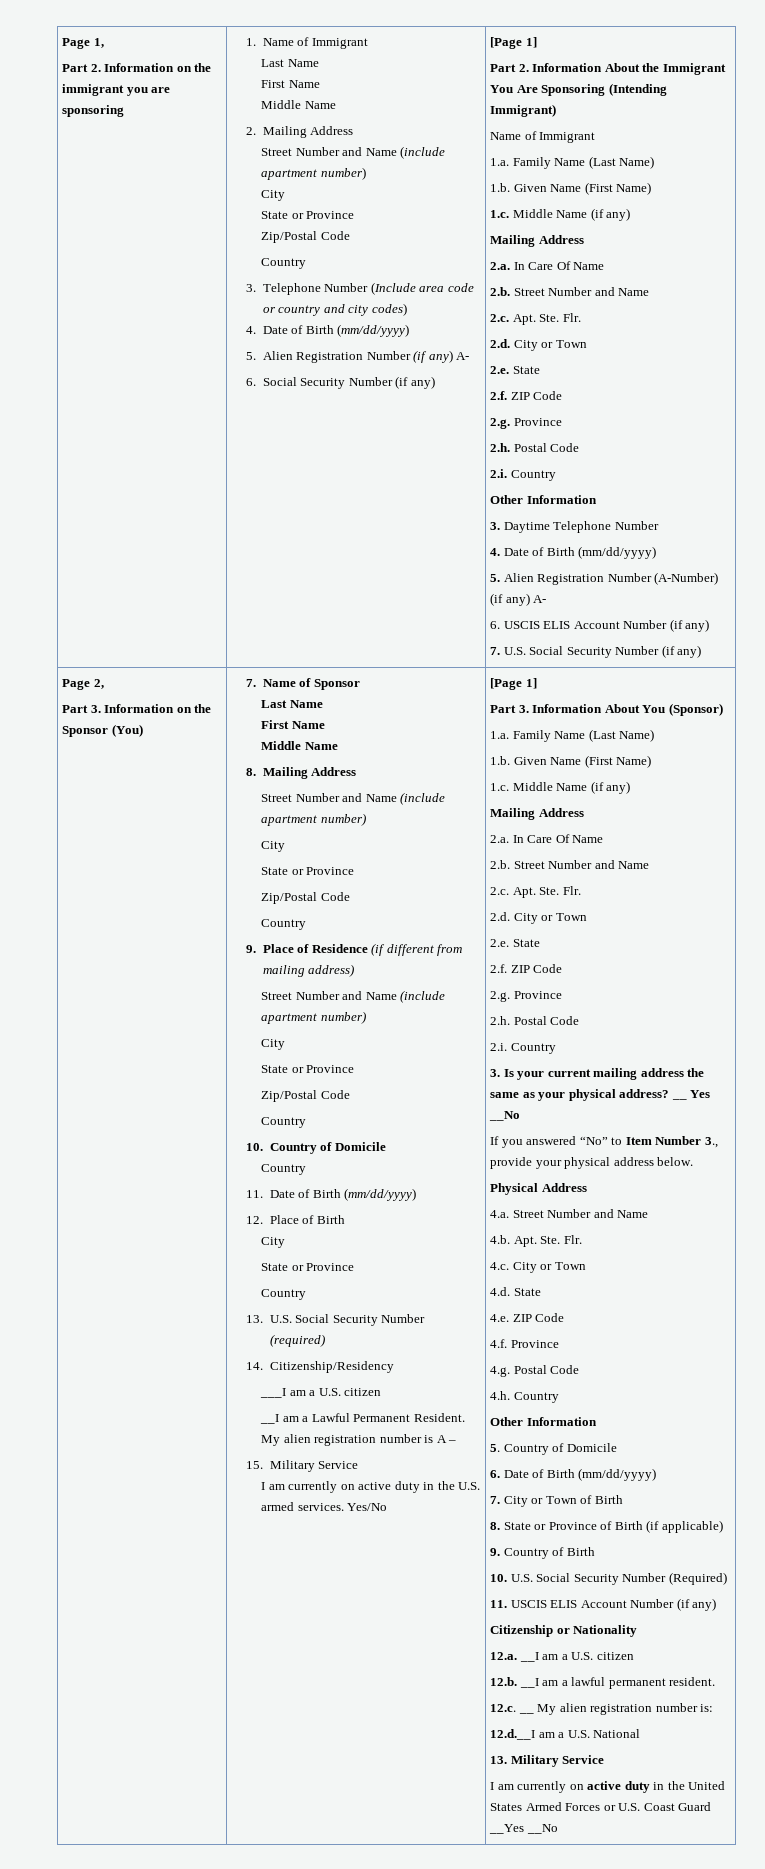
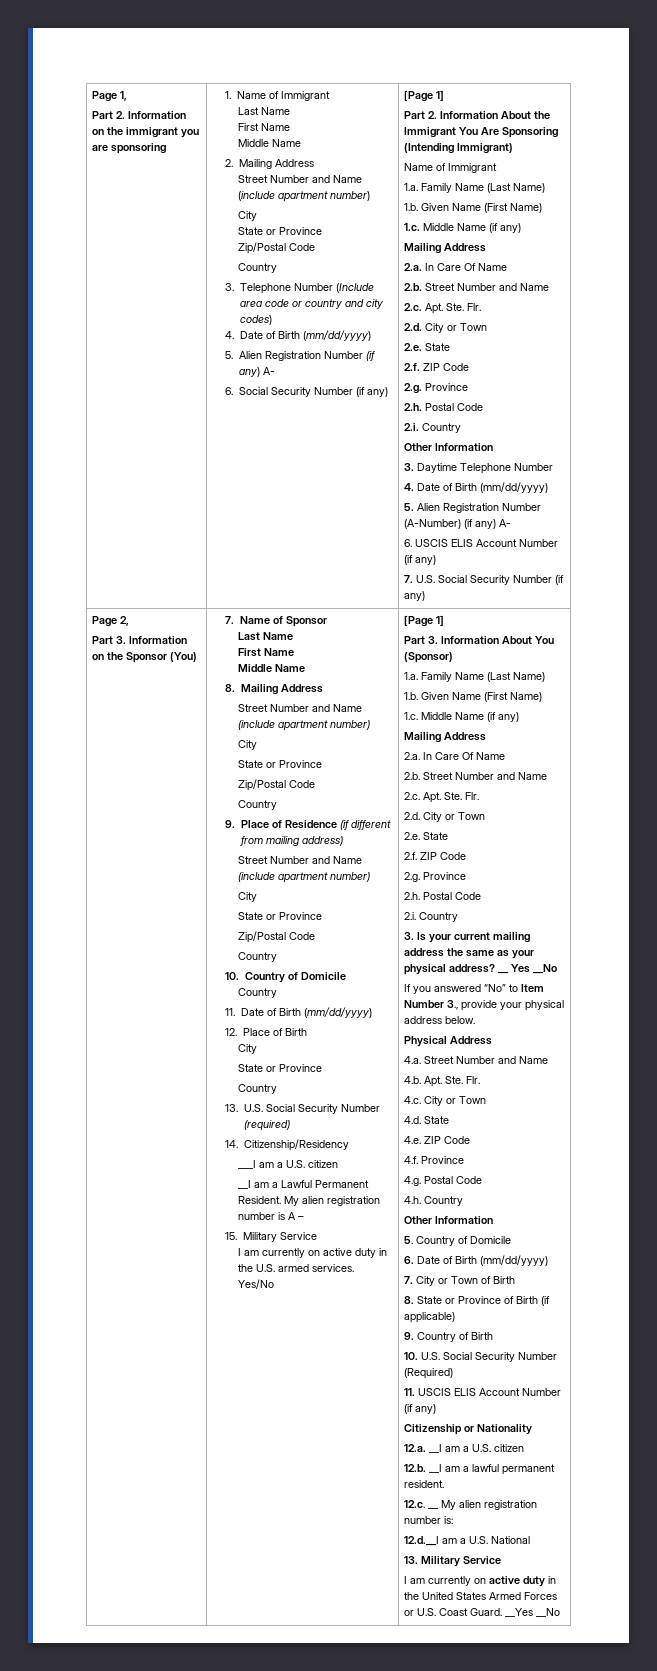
- I am currently on active duty in the United States Armed Forces or U.S. Coast Guard __Yes __No
+ I am currently on active duty in the United States Armed Forces or U.S. Coast Guard. __Yes __No

